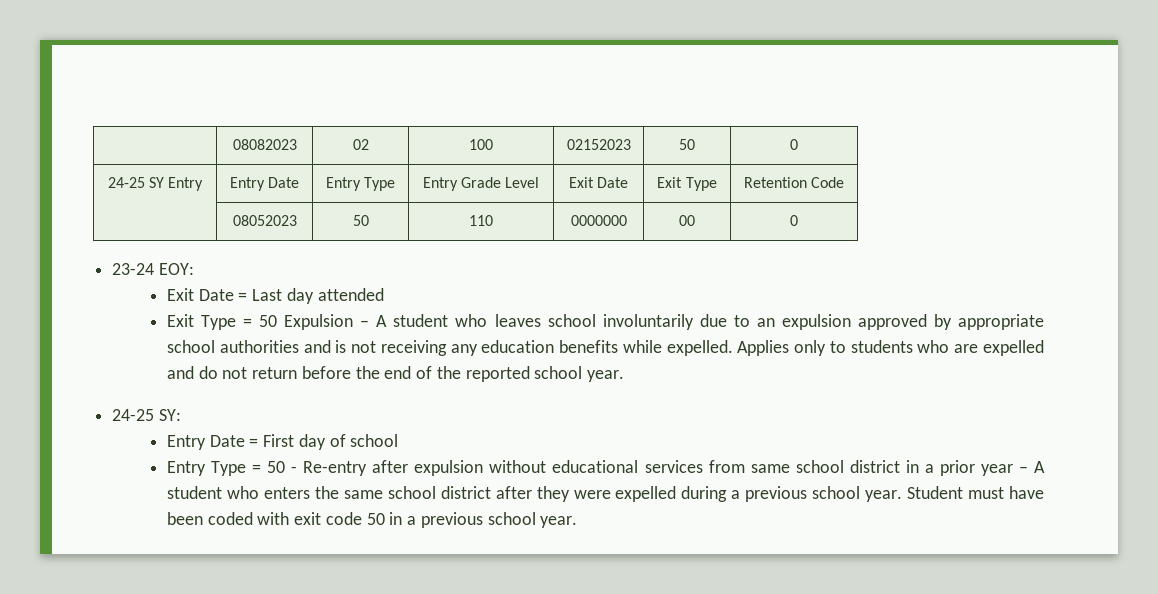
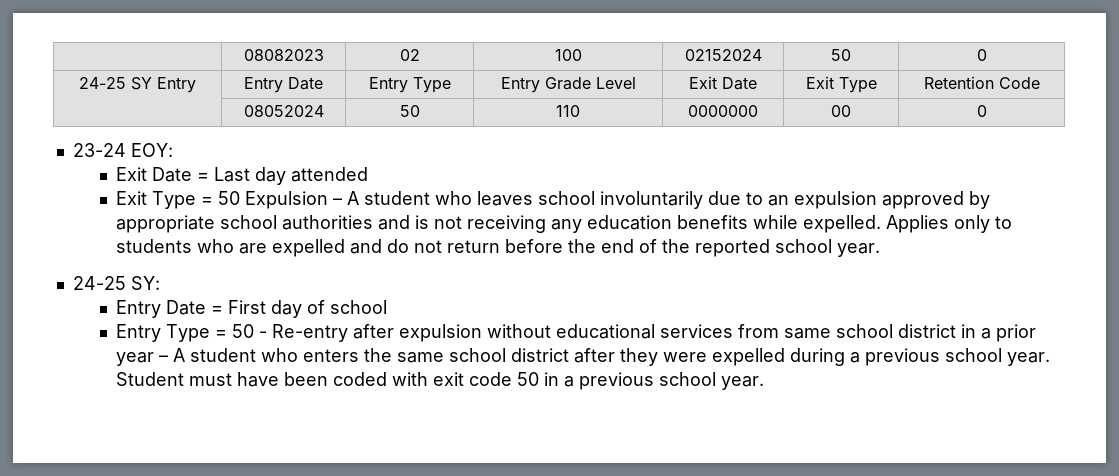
- | 08082023 | 02 | 100 | 02152023 | 50 | 0
+ | 08082023 | 02 | 100 | 02152024 | 50 | 0
- | 08052023 | 50 | 110 | 0000000 | 00 | 0
+ | 08052024 | 50 | 110 | 0000000 | 00 | 0

